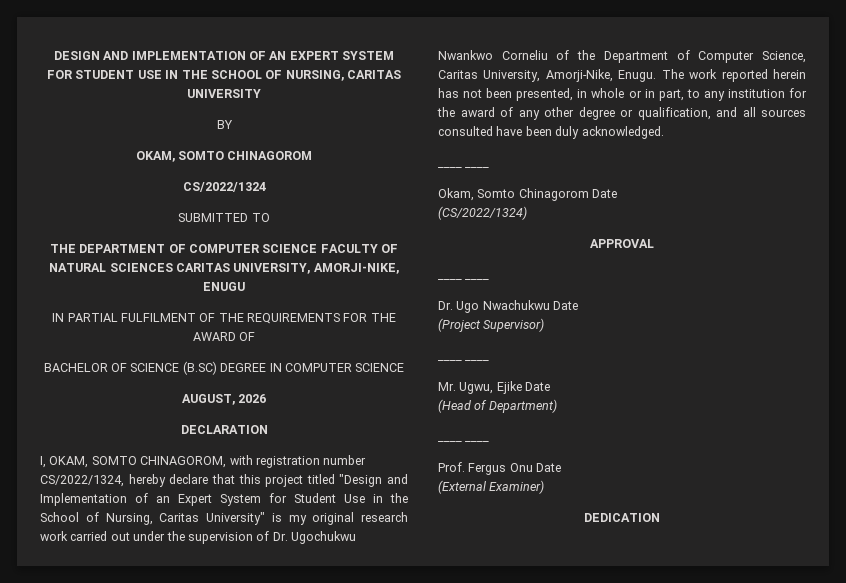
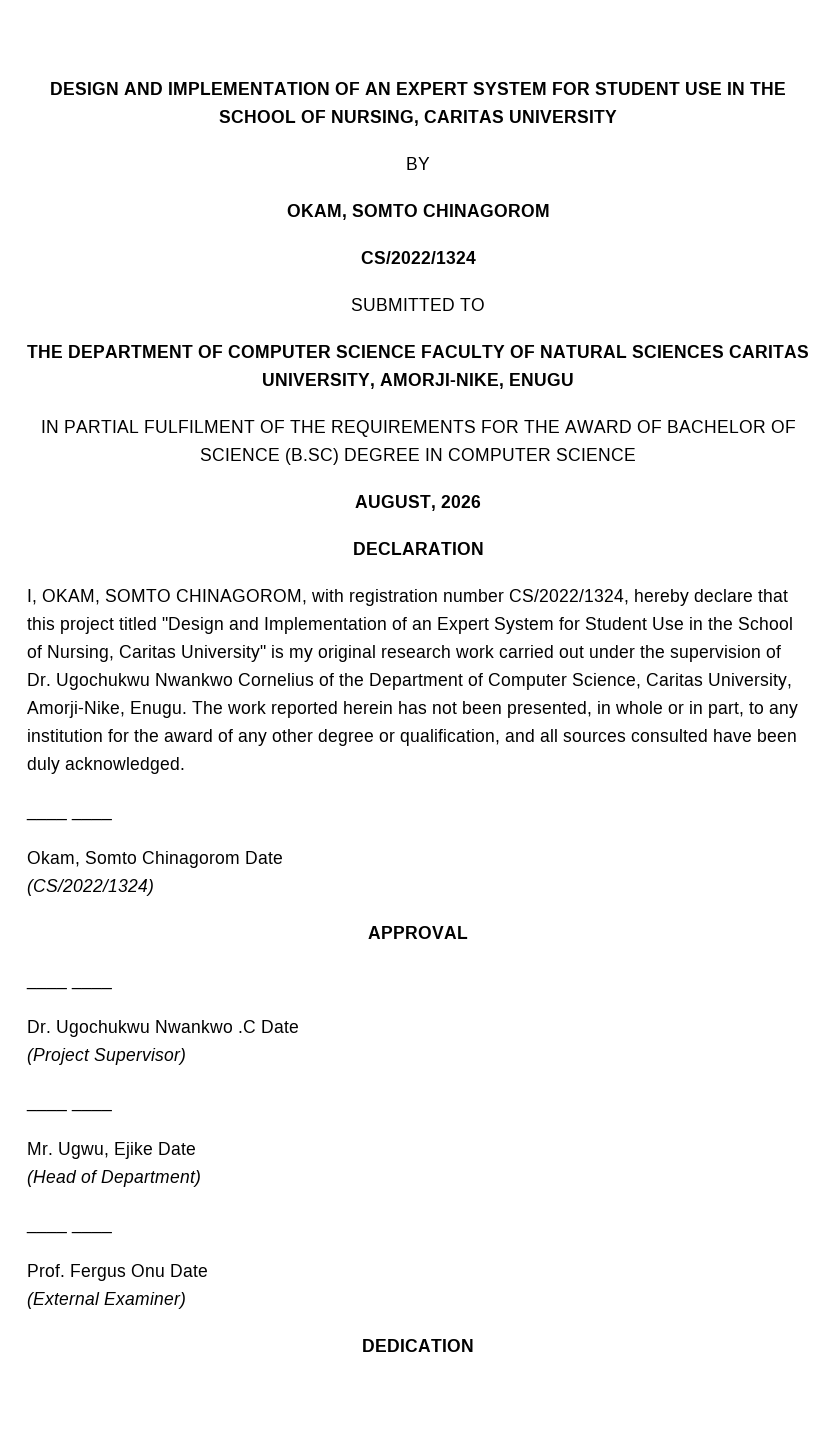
- IN PARTIAL FULFILMENT OF THE REQUIREMENTS FOR THE AWARD OF
- BACHELOR OF SCIENCE (B.SC) DEGREE IN COMPUTER SCIENCE
+ IN PARTIAL FULFILMENT OF THE REQUIREMENTS FOR THE AWARD OF BACHELOR OF SCIENCE (B.SC) DEGREE IN COMPUTER SCIENCE
- I, OKAM, SOMTO CHINAGOROM, with registration number CS/2022/1324, hereby declare that this project titled "Design and Implementation of an Expert System for Student Use in the School of Nursing, Caritas University" is my original research work carried out under the supervision of Dr. Ugochukwu Nwankwo Corneliu of the Department of Computer Science, Caritas University, Amorji-Nike, Enugu.
+ I, OKAM, SOMTO CHINAGOROM, with registration number CS/2022/1324, hereby declare that this project titled "Design and Implementation of an Expert System for Student Use in the School of Nursing, Caritas University" is my original research work carried out under the supervision of Dr. Ugochukwu Nwankwo Cornelius of the Department of Computer Science, Caritas University, Amorji-Nike, Enugu.
- Dr. Ugo Nwachukwu Date
+ Dr. Ugochukwu Nwankwo .C Date

